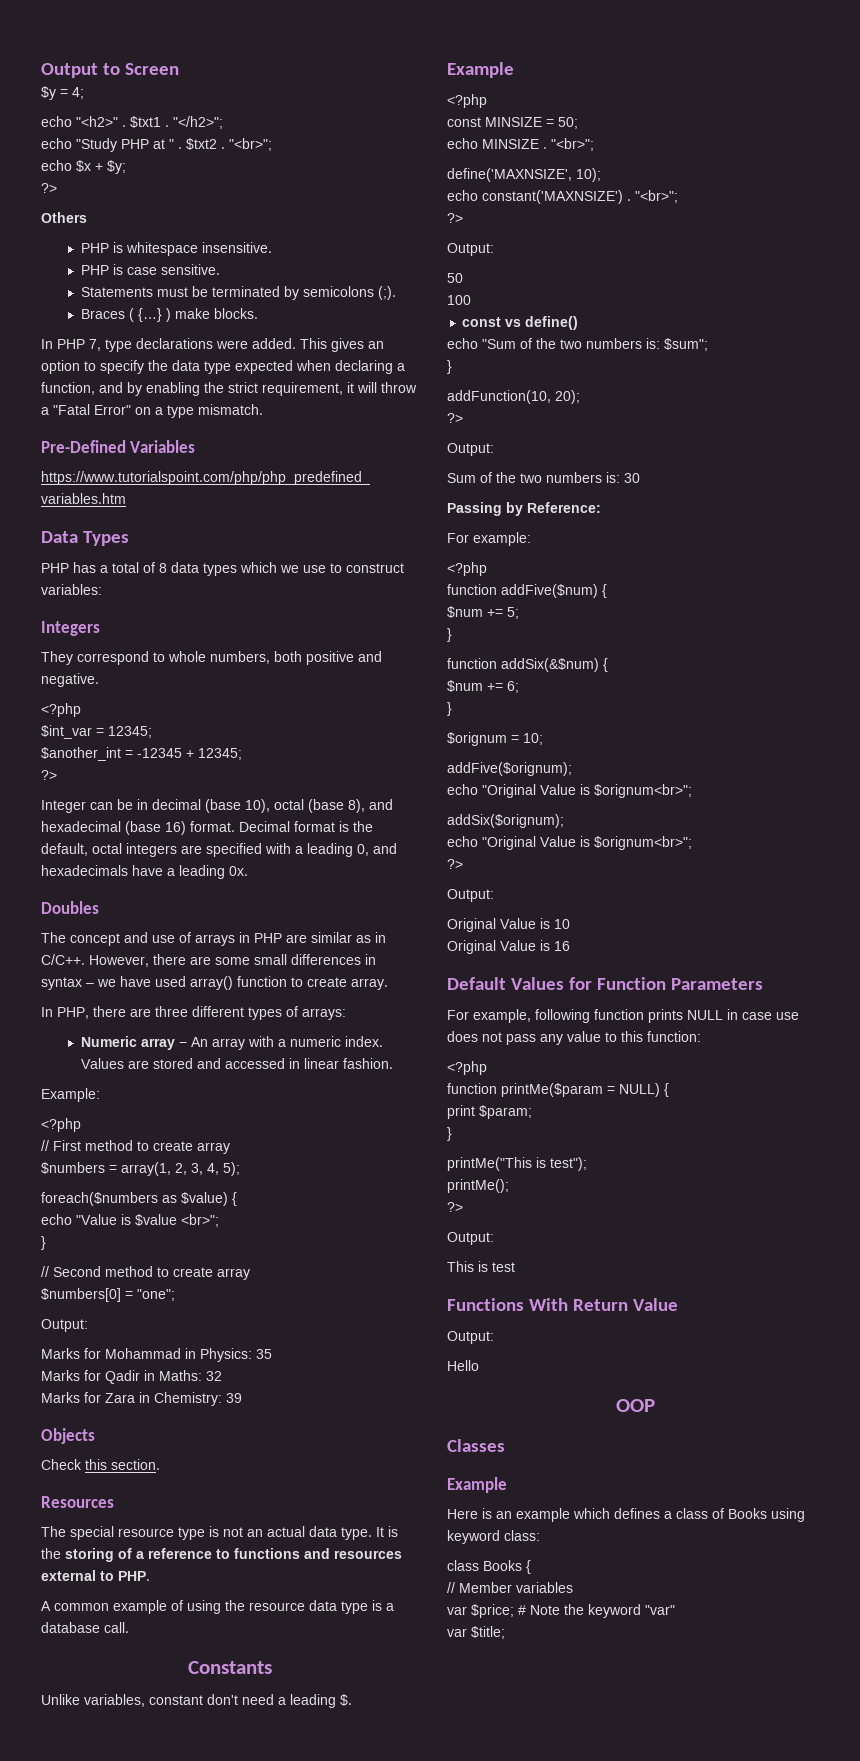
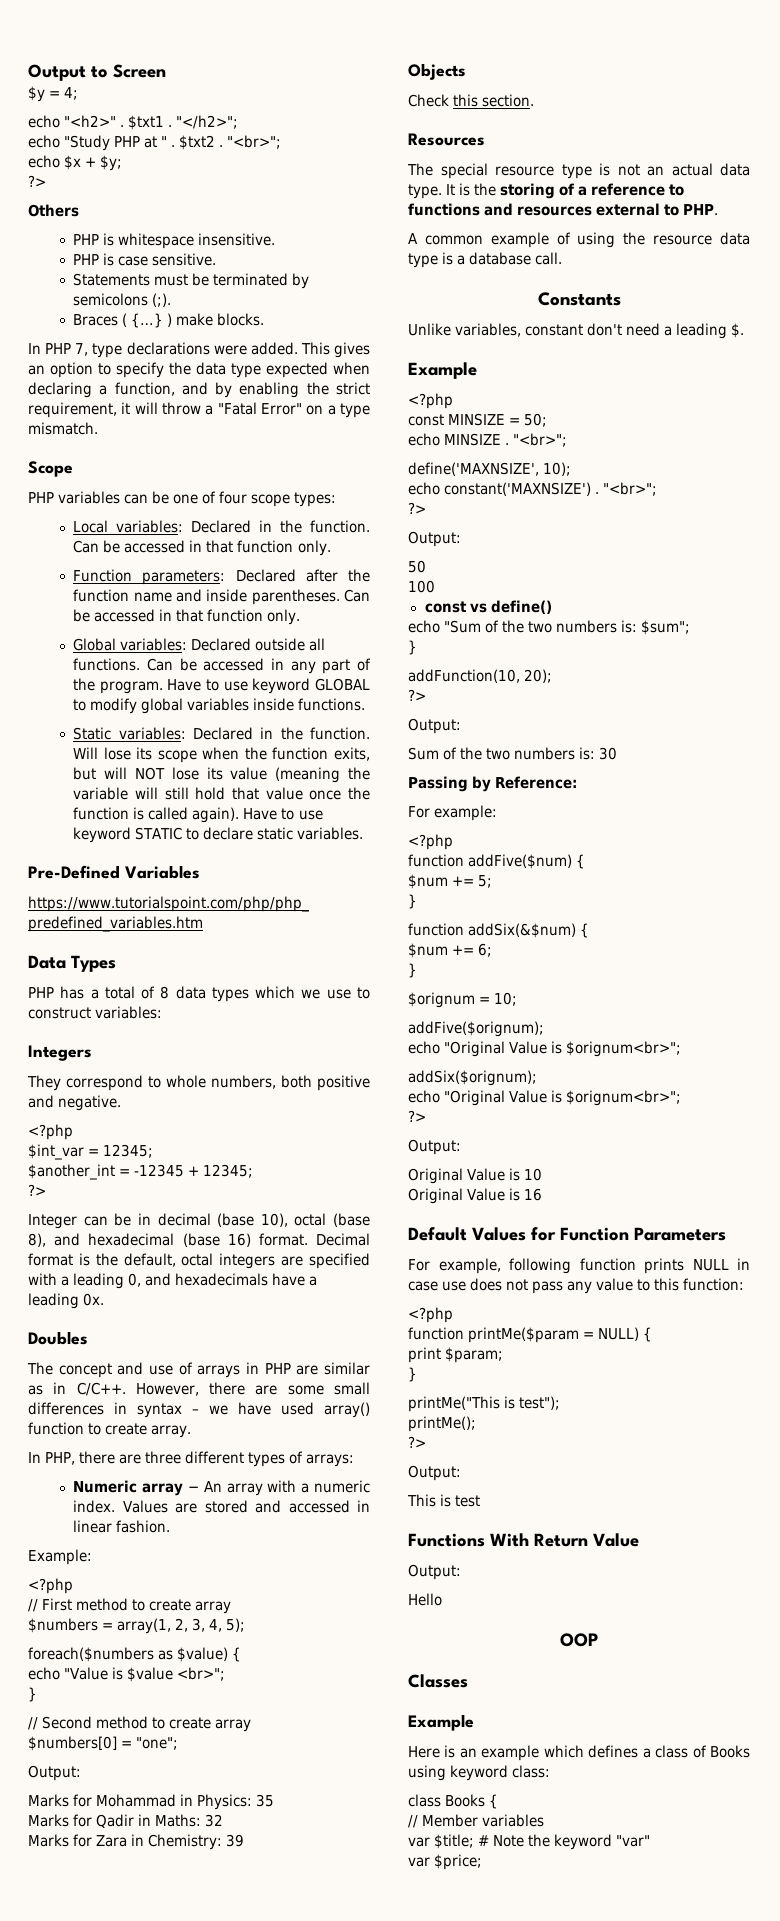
+ Scope
+ PHP variables can be one of four scope types:
+ Local variables: Declared in the function. Can be accessed in that function only.
+ Function parameters: Declared after the function name and inside parentheses. Can be accessed in that function only.
+ Global variables: Declared outside all functions. Can be accessed in any part of the program. Have to use keyword GLOBAL to modify global variables inside functions.
+ Static variables: Declared in the function. Will lose its scope when the function exits, but will NOT lose its value (meaning the variable will still hold that value once the function is called again). Have to use keyword STATIC to declare static variables.
- var $price; # Note the keyword "var"
+ var $title; # Note the keyword "var"
- var $title;
+ var $price;

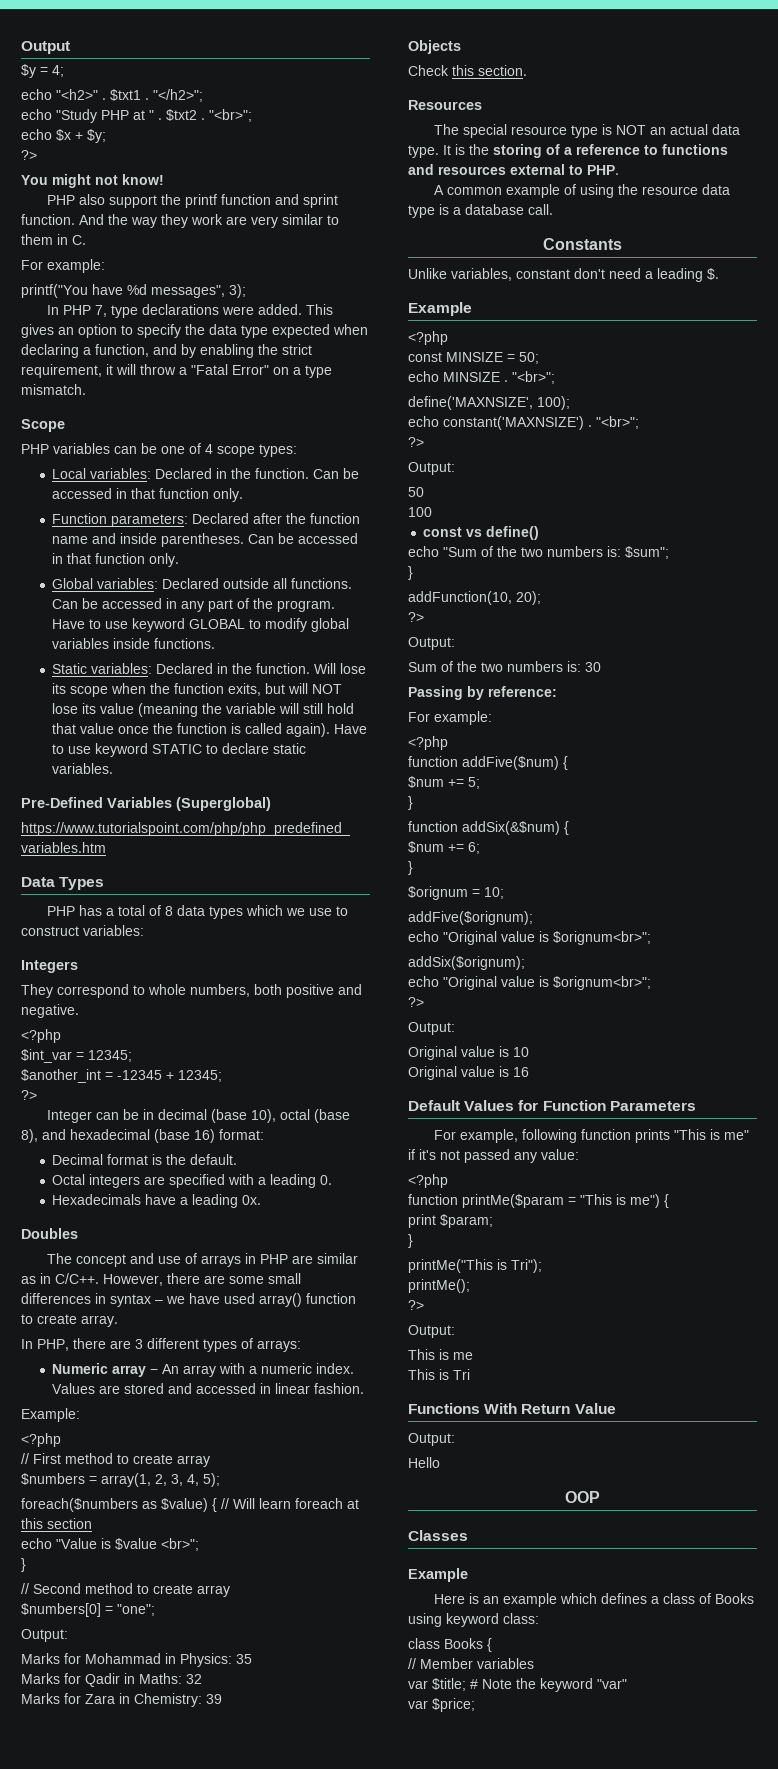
- Output to Screen
+ Output
- Others
- PHP is whitespace insensitive.
- PHP is case sensitive.
- Statements must be terminated by semicolons (;).
- Braces ( {…} ) make blocks.
+ You might not know!
+ PHP also support the printf function and sprint function. And the way they work are very similar to them in C.
+ For example:
+ printf("You have %d messages", 3);
- PHP variables can be one of four scope types:
+ PHP variables can be one of 4 scope types:
- Pre-Defined Variables
+ Pre-Defined Variables (Superglobal)
- Integer can be in decimal (base 10), octal (base 8), and hexadecimal (base 16) format. Decimal format is the default, octal integers are specified with a leading 0, and hexadecimals have a leading 0x.
+ Integer can be in decimal (base 10), octal (base 8), and hexadecimal (base 16) format:
+ Decimal format is the default.
+ Octal integers are specified with a leading 0.
+ Hexadecimals have a leading 0x.
- In PHP, there are three different types of arrays:
+ In PHP, there are 3 different types of arrays:
- foreach($numbers as $value) {
+ foreach($numbers as $value) { // Will learn foreach at this section
- The special resource type is not an actual data type.
+ The special resource type is NOT an actual data type.
- define('MAXNSIZE', 10);
+ define('MAXNSIZE', 100);
- Passing by Reference:
+ Passing by reference:
  addFive($orignum);
- echo "Original Value is $orignum<br>";
+ echo "Original value is $orignum<br>";
  addSix($orignum);
- echo "Original Value is $orignum<br>";
+ echo "Original value is $orignum<br>";
- Original Value is 10
+ Original value is 10
- Original Value is 16
+ Original value is 16
- For example, following function prints NULL in case use does not pass any value to this function:
+ For example, following function prints "This is me" if it's not passed any value:
- function printMe($param = NULL) {
+ function printMe($param = "This is me") {
- printMe("This is test");
+ printMe("This is Tri");
- This is test
+ This is me
+ This is Tri

